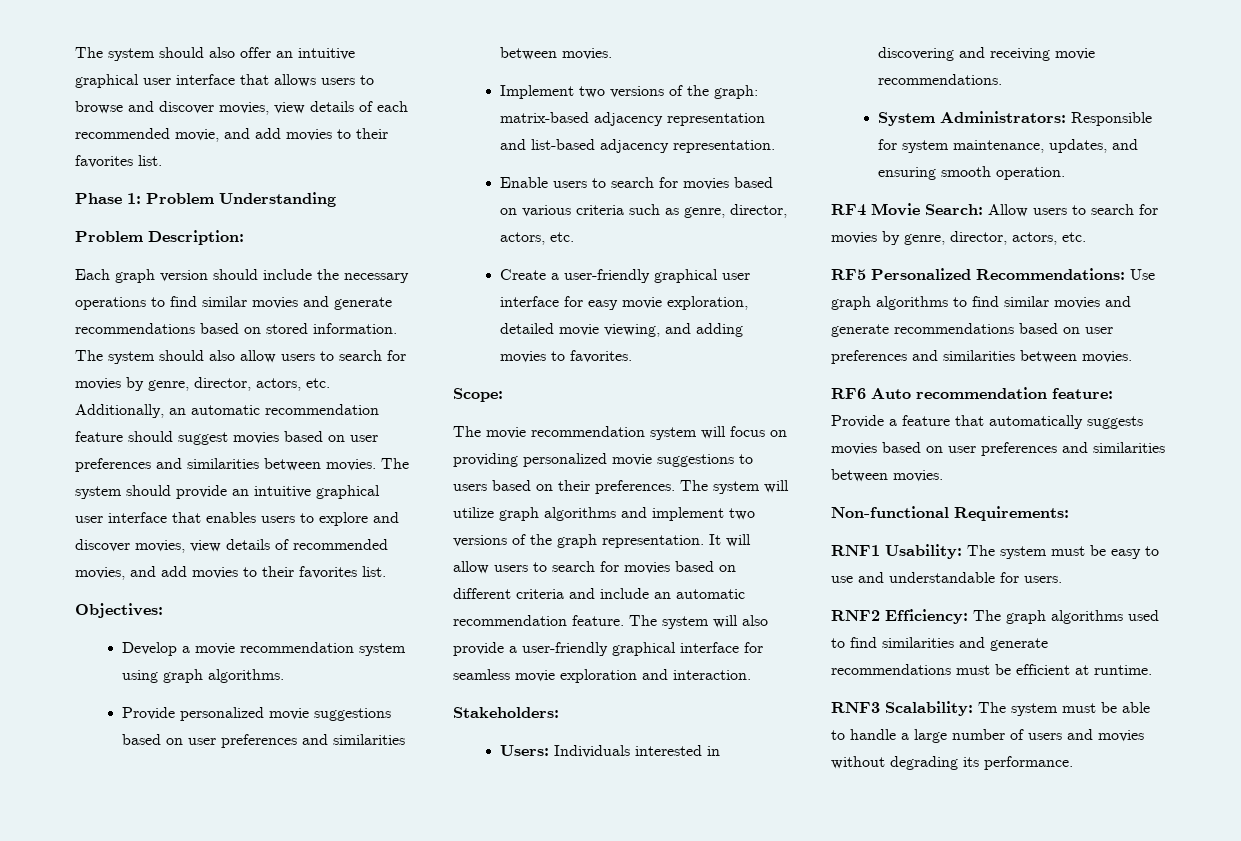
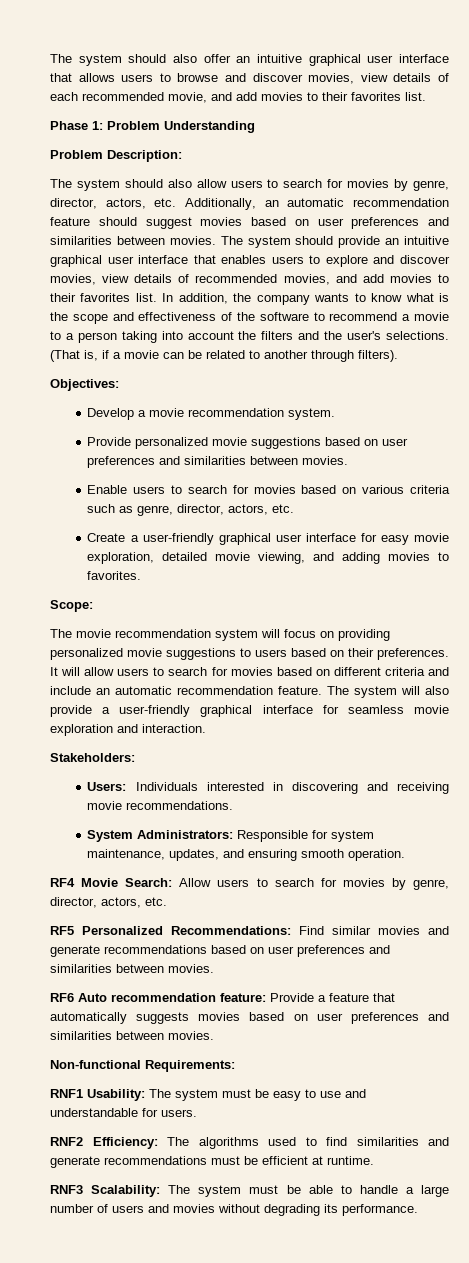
- Each graph version should include the necessary operations to find similar movies and generate recommendations based on stored information.
+ In addition, the company wants to know what is the scope and effectiveness of the software to recommend a movie to a person taking into account the filters and the user's selections. (That is, if a movie can be related to another through filters).
- Develop a movie recommendation system using graph algorithms.
+ Develop a movie recommendation system.
- Implement two versions of the graph: matrix-based adjacency representation and list-based adjacency representation.
- The system will utilize graph algorithms and implement two versions of the graph representation.
- RF5 Personalized Recommendations: Use graph algorithms to find similar movies and generate recommendations based on user preferences and similarities between movies.
+ RF5 Personalized Recommendations: Find similar movies and generate recommendations based on user preferences and similarities between movies.
- RNF2 Efficiency: The graph algorithms used to find similarities and generate recommendations must be efficient at runtime.
+ RNF2 Efficiency: The algorithms used to find similarities and generate recommendations must be efficient at runtime.

